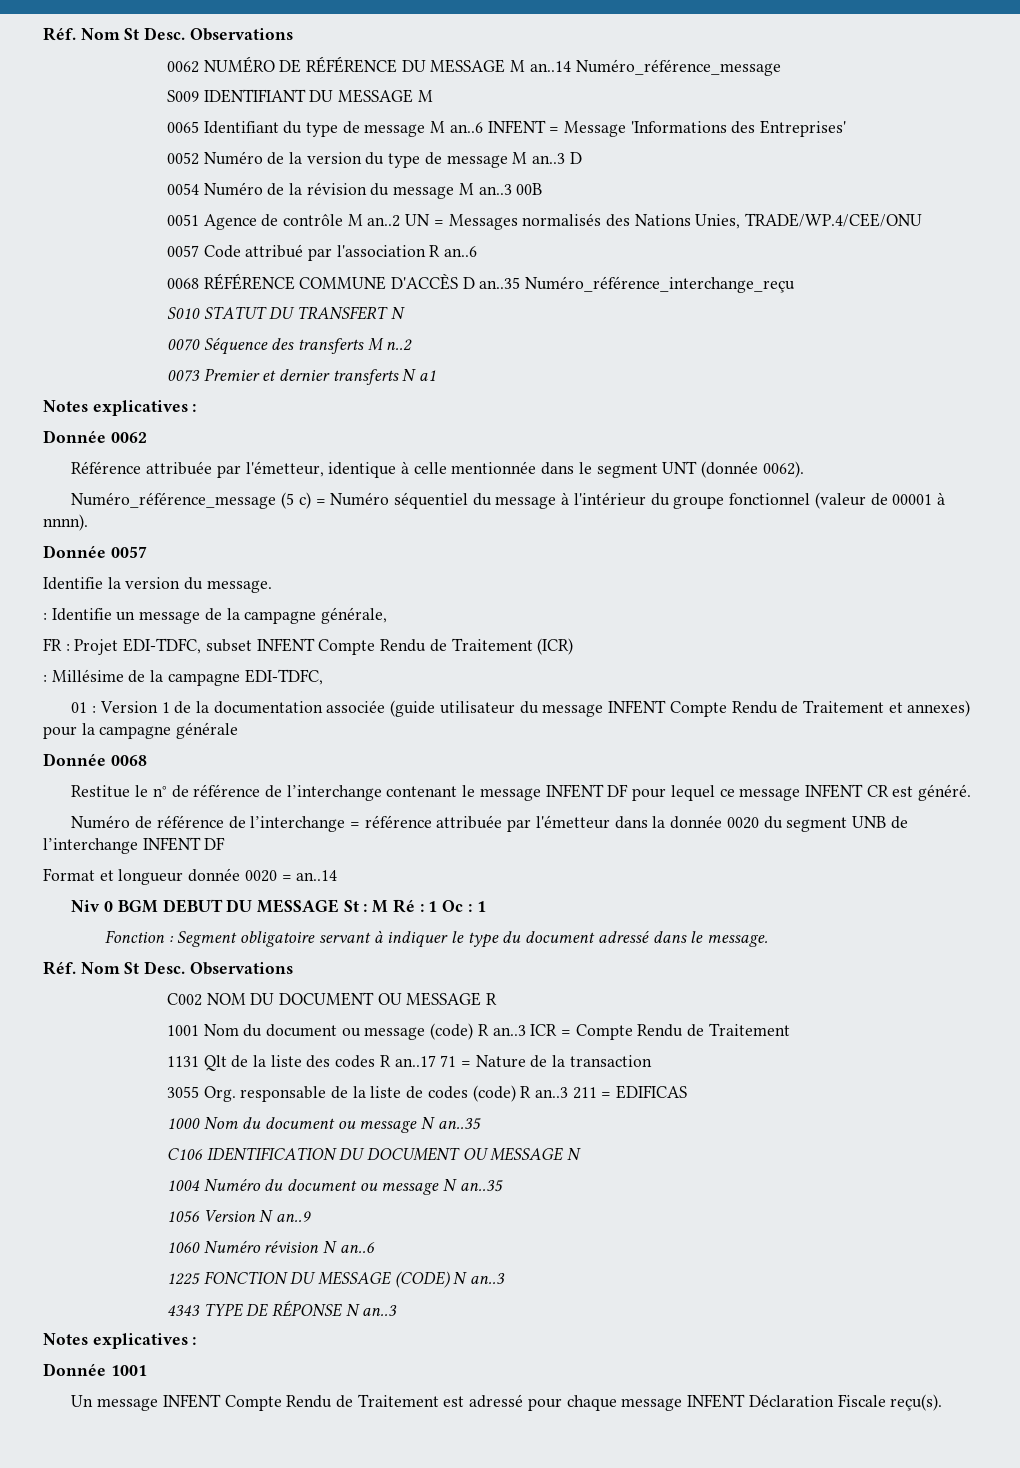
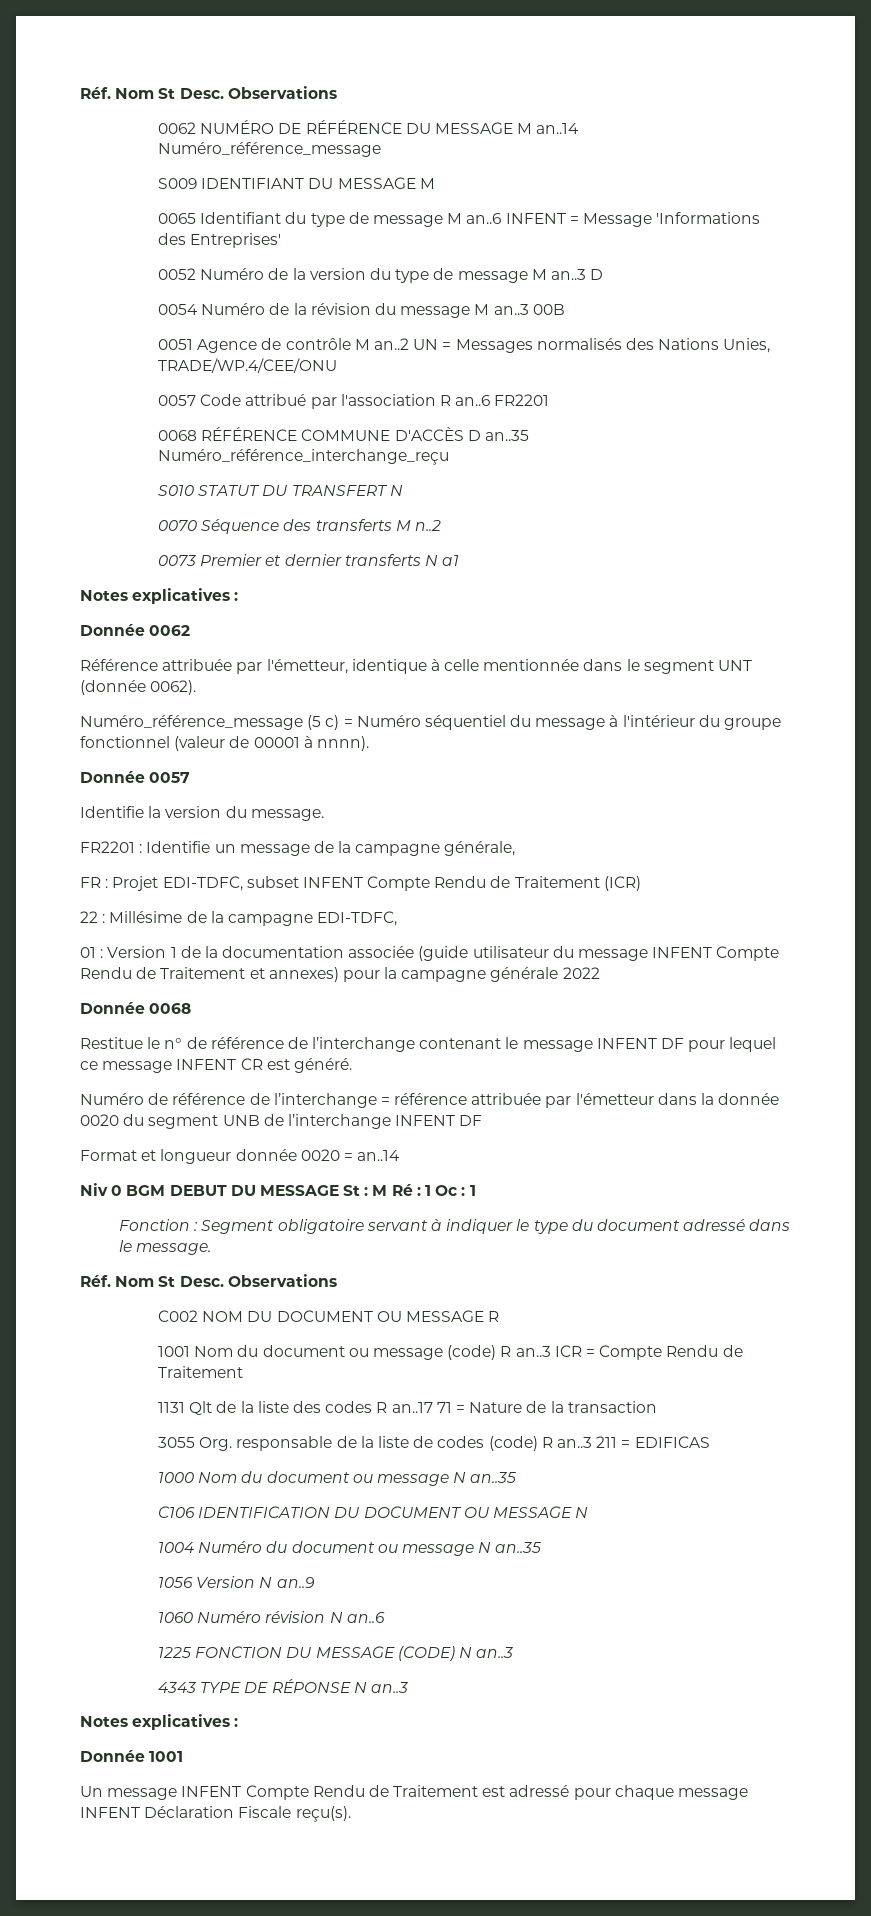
- 0057 Code attribué par l'association R an..6
+ 0057 Code attribué par l'association R an..6 FR2201
- : Identifie un message de la campagne générale,
+ FR2201 : Identifie un message de la campagne générale,
- : Millésime de la campagne EDI-TDFC,
+ 22 : Millésime de la campagne EDI-TDFC,
- 01 : Version 1 de la documentation associée (guide utilisateur du message INFENT Compte Rendu de Traitement et annexes) pour la campagne générale
+ 01 : Version 1 de la documentation associée (guide utilisateur du message INFENT Compte Rendu de Traitement et annexes) pour la campagne générale 2022

